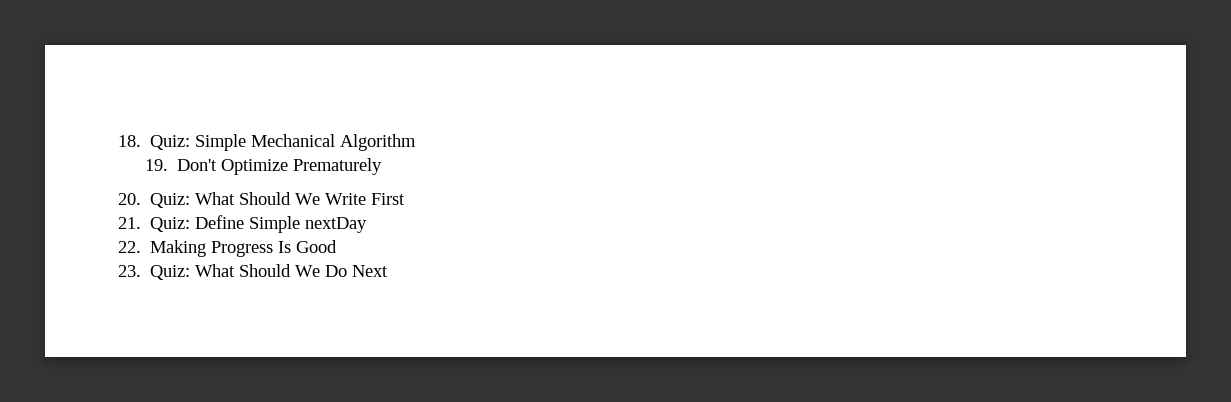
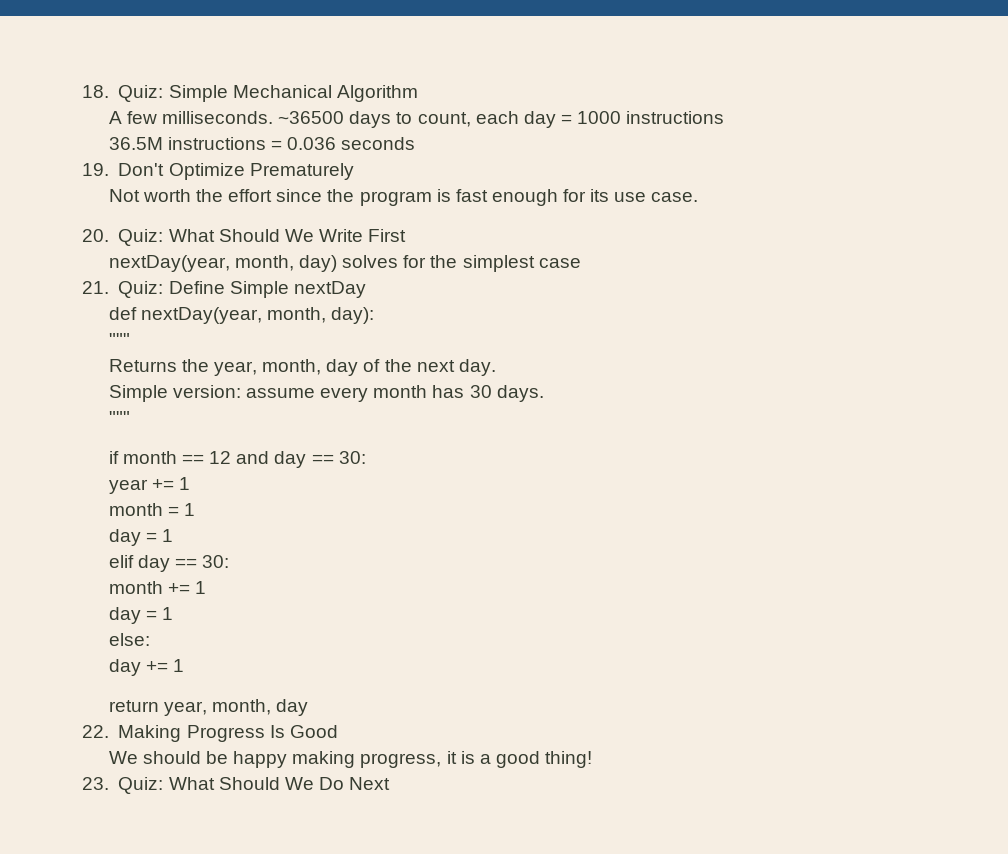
+ A few milliseconds. ~36500 days to count, each day = 1000 instructions
+ 36.5M instructions = 0.036 seconds
  19. Don't Optimize Prematurely
+ Not worth the effort since the program is fast enough for its use case.
+ nextDay(year, month, day) solves for the simplest case
+ def nextDay(year, month, day):
+ """
+ Returns the year, month, day of the next day.
+ Simple version: assume every month has 30 days.
+ """
+ if month == 12 and day == 30:
+ year += 1
+ month = 1
+ day = 1
+ elif day == 30:
+ month += 1
+ day = 1
+ else:
+ day += 1
+ return year, month, day
+ We should be happy making progress, it is a good thing!

